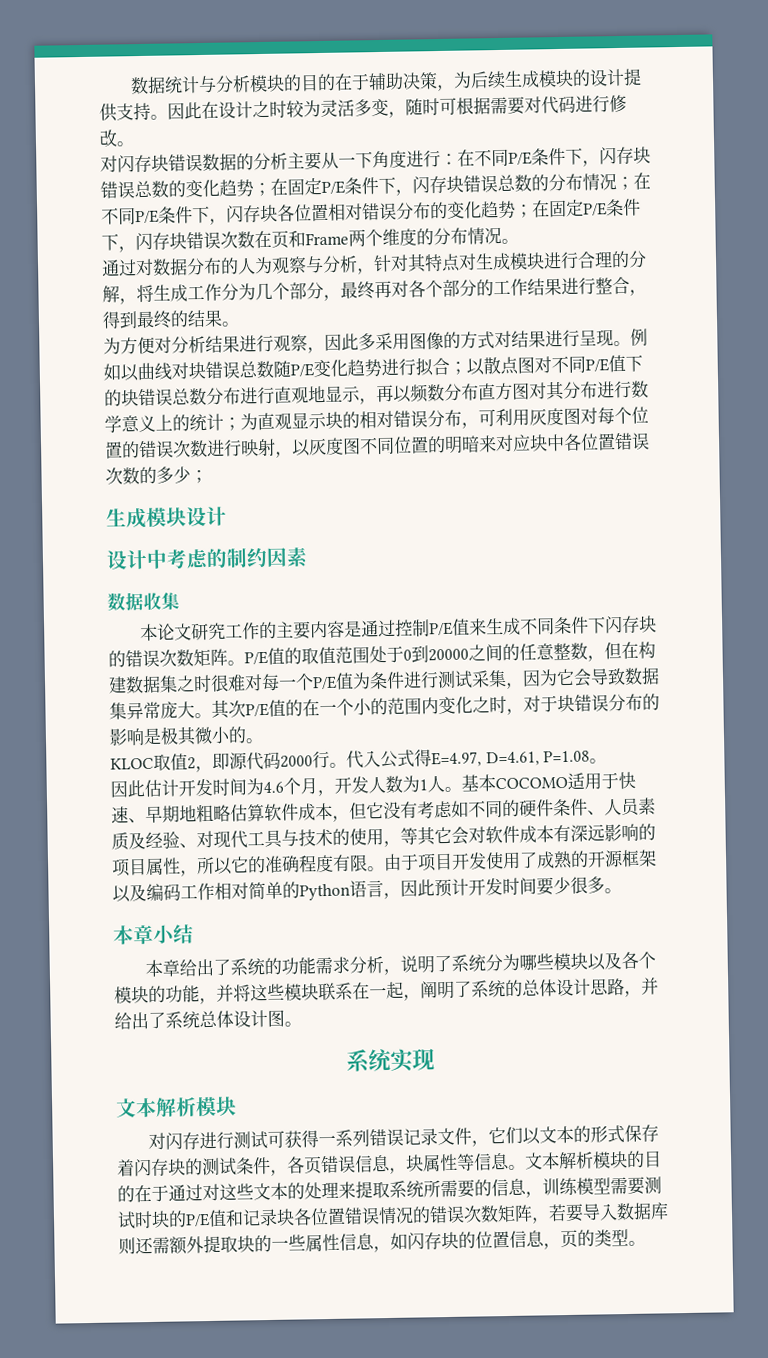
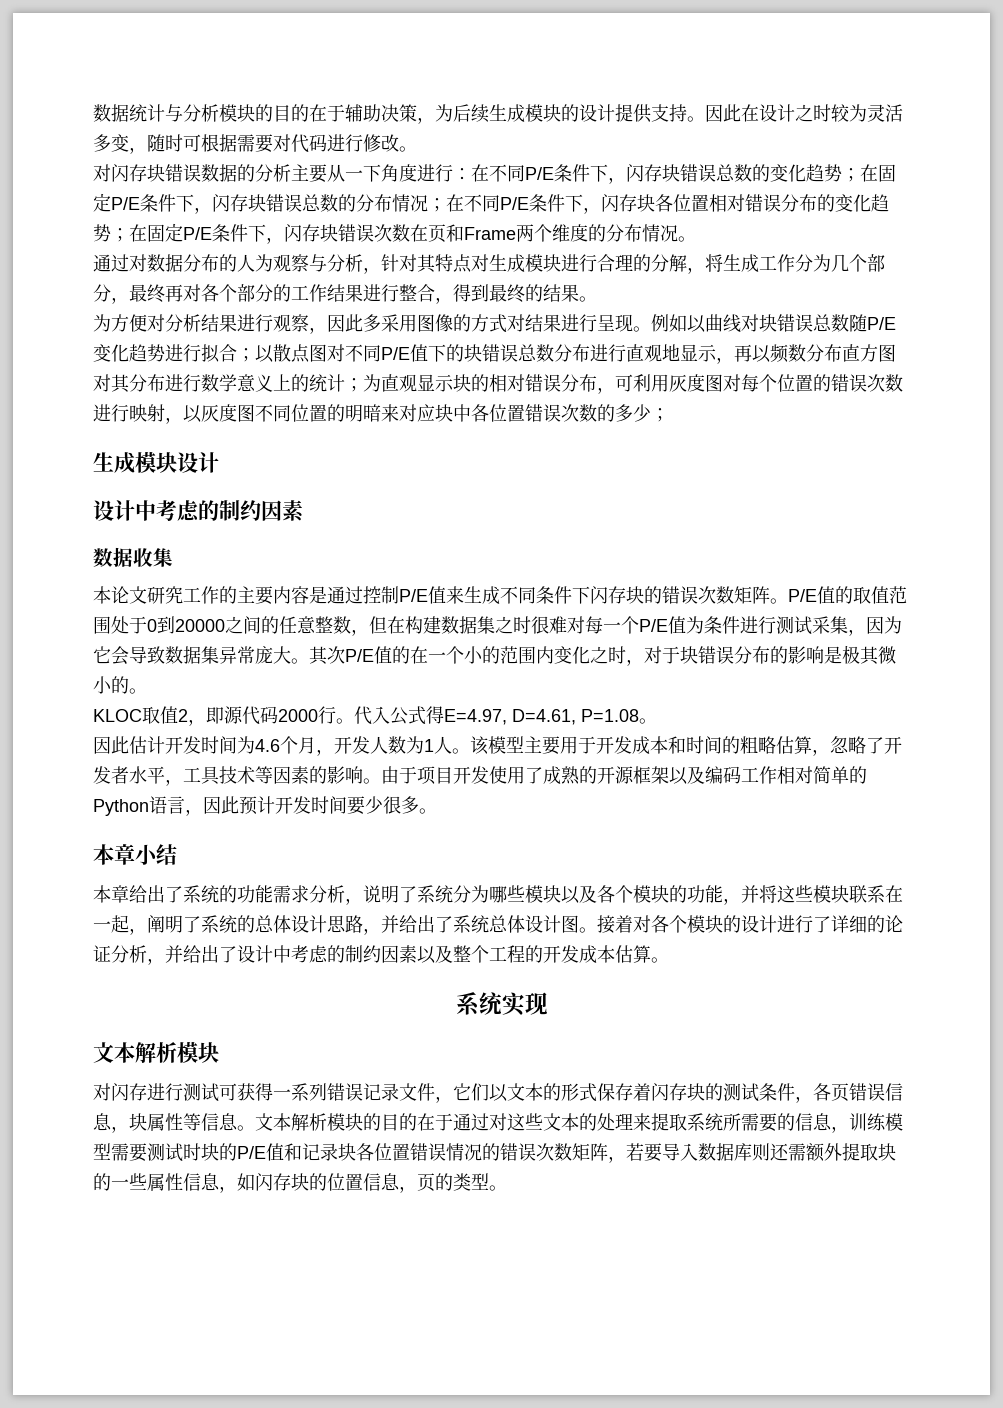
- 基本COCOMO适用于快速、早期地粗略估算软件成本，但它没有考虑如不同的硬件条件、人员素质及经验、对现代工具与技术的使用，等其它会对软件成本有深远影响的项目属性，所以它的准确程度有限。
+ 该模型主要用于开发成本和时间的粗略估算，忽略了开发者水平，工具技术等因素的影响。
+ 接着对各个模块的设计进行了详细的论证分析，并给出了设计中考虑的制约因素以及整个工程的开发成本估算。

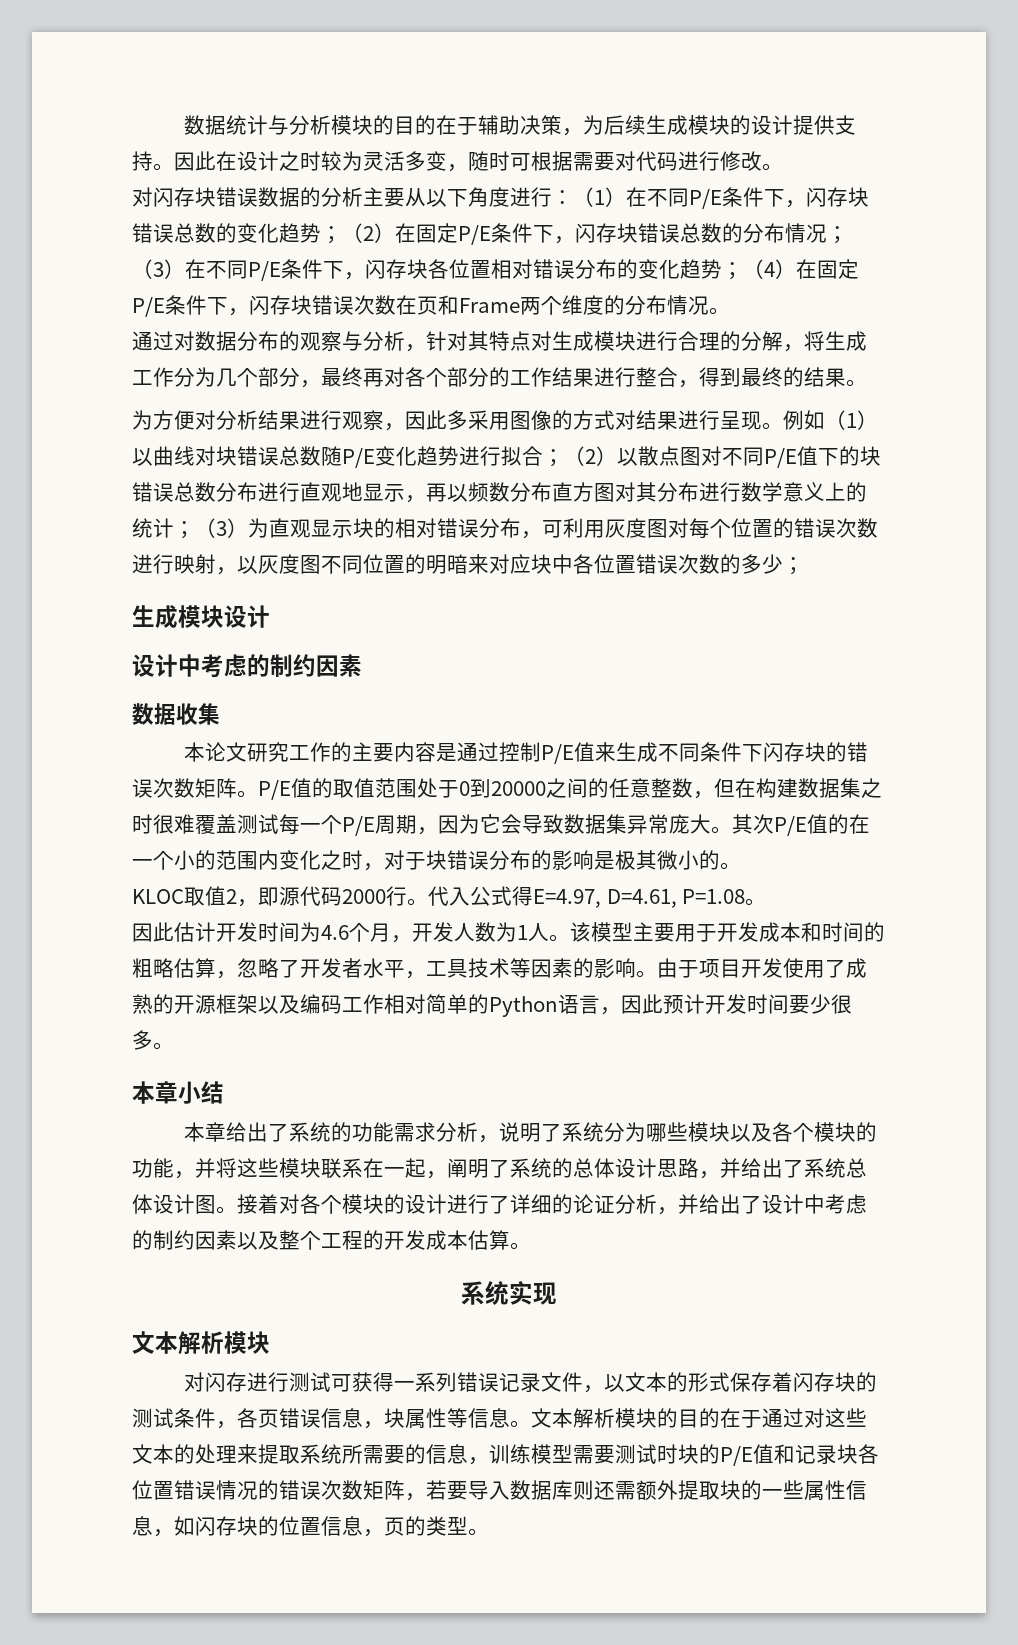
- 对闪存块错误数据的分析主要从一下角度进行：
+ 对闪存块错误数据的分析主要从以下角度进行：
- 在不同P/E条件下，闪存块错误总数的变化趋势；
+ （1）在不同P/E条件下，闪存块错误总数的变化趋势；
- 在固定P/E条件下，闪存块错误总数的分布情况；
+ （2）在固定P/E条件下，闪存块错误总数的分布情况；
- 在不同P/E条件下，闪存块各位置相对错误分布的变化趋势；
+ （3）在不同P/E条件下，闪存块各位置相对错误分布的变化趋势；
- 在固定P/E条件下，闪存块错误次数在页和Frame两个维度的分布情况。
+ （4）在固定P/E条件下，闪存块错误次数在页和Frame两个维度的分布情况。
- 通过对数据分布的人为观察与分析，针对其特点对生成模块进行合理的分解，将生成工作分为几个部分，最终再对各个部分的工作结果进行整合，得到最终的结果。
+ 通过对数据分布的观察与分析，针对其特点对生成模块进行合理的分解，将生成工作分为几个部分，最终再对各个部分的工作结果进行整合，得到最终的结果。
- 例如以曲线对块错误总数随P/E变化趋势进行拟合；
+ 例如（1）以曲线对块错误总数随P/E变化趋势进行拟合；
- 以散点图对不同P/E值下的块错误总数分布进行直观地显示，再以频数分布直方图对其分布进行数学意义上的统计；
+ （2）以散点图对不同P/E值下的块错误总数分布进行直观地显示，再以频数分布直方图对其分布进行数学意义上的统计；
- 为直观显示块的相对错误分布，可利用灰度图对每个位置的错误次数进行映射，以灰度图不同位置的明暗来对应块中各位置错误次数的多少；
+ （3）为直观显示块的相对错误分布，可利用灰度图对每个位置的错误次数进行映射，以灰度图不同位置的明暗来对应块中各位置错误次数的多少；
- P/E值的取值范围处于0到20000之间的任意整数，但在构建数据集之时很难对每一个P/E值为条件进行测试采集，因为它会导致数据集异常庞大。
+ P/E值的取值范围处于0到20000之间的任意整数，但在构建数据集之时很难覆盖测试每一个P/E周期，因为它会导致数据集异常庞大。
- 对闪存进行测试可获得一系列错误记录文件，它们以文本的形式保存着闪存块的测试条件，各页错误信息，块属性等信息。
+ 对闪存进行测试可获得一系列错误记录文件，以文本的形式保存着闪存块的测试条件，各页错误信息，块属性等信息。

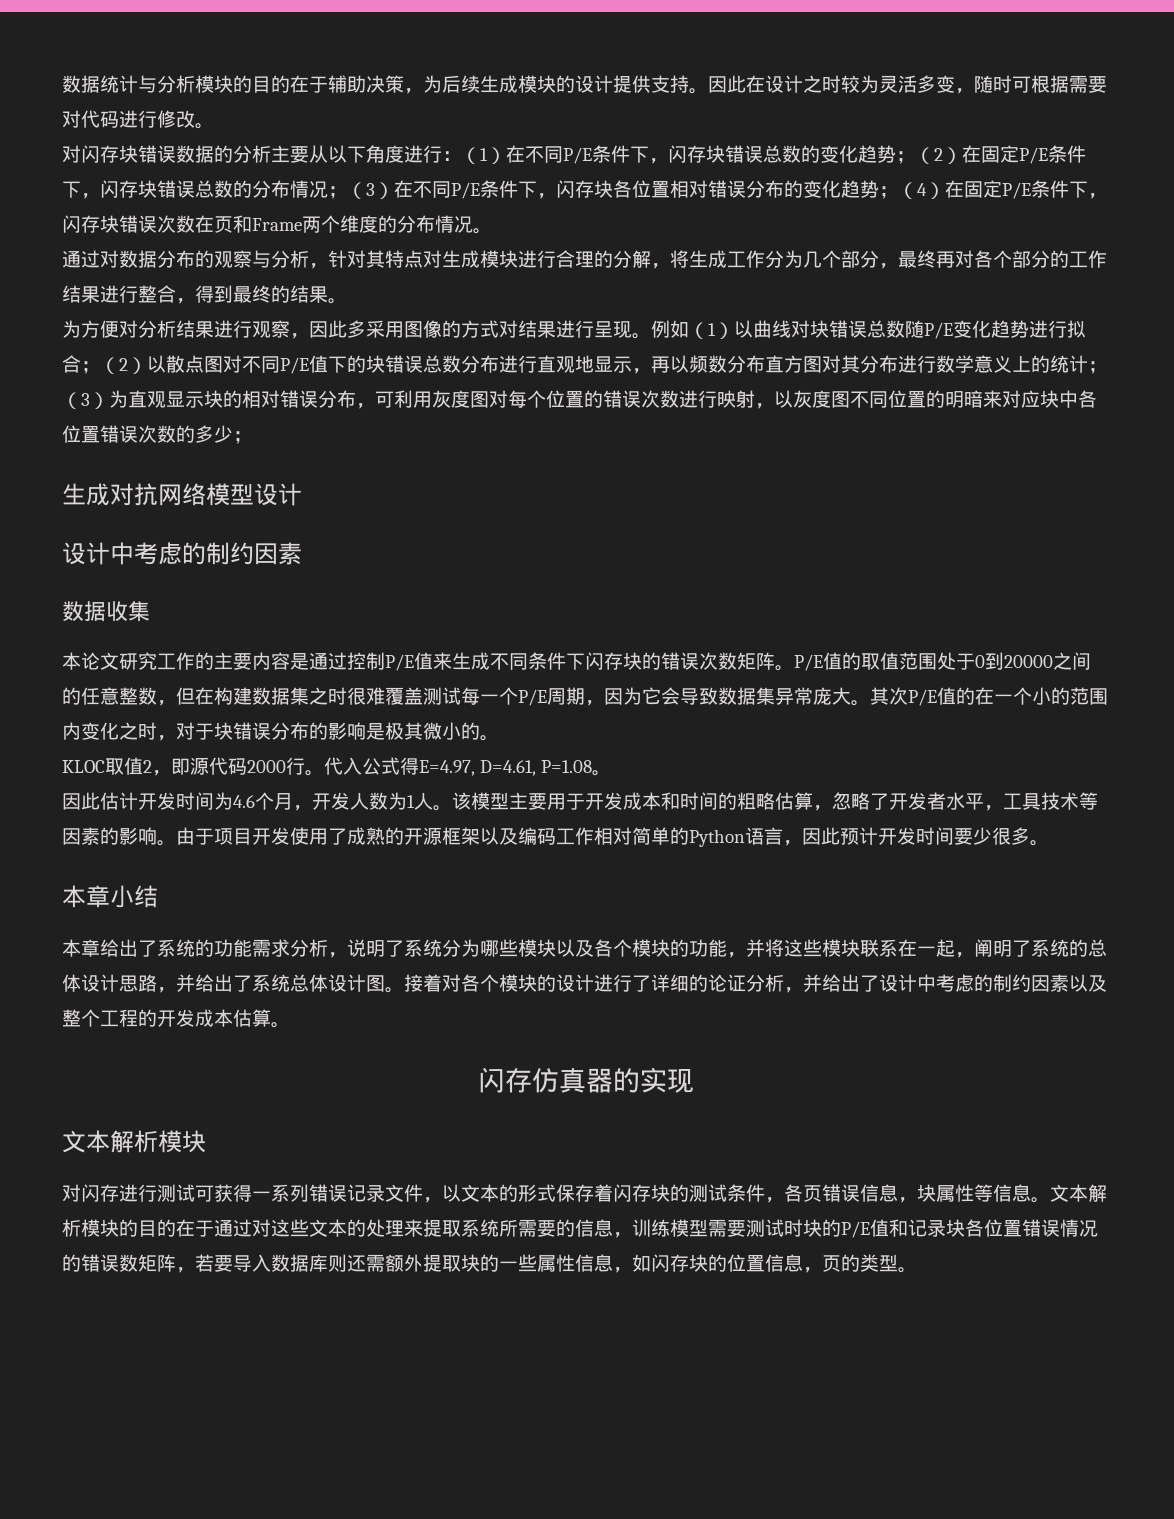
- 生成模块设计
+ 生成对抗网络模型设计
- 系统实现
+ 闪存仿真器的实现
- 文本解析模块的目的在于通过对这些文本的处理来提取系统所需要的信息，训练模型需要测试时块的P/E值和记录块各位置错误情况的错误次数矩阵，若要导入数据库则还需额外提取块的一些属性信息，如闪存块的位置信息，页的类型。
+ 文本解析模块的目的在于通过对这些文本的处理来提取系统所需要的信息，训练模型需要测试时块的P/E值和记录块各位置错误情况的错误数矩阵，若要导入数据库则还需额外提取块的一些属性信息，如闪存块的位置信息，页的类型。

